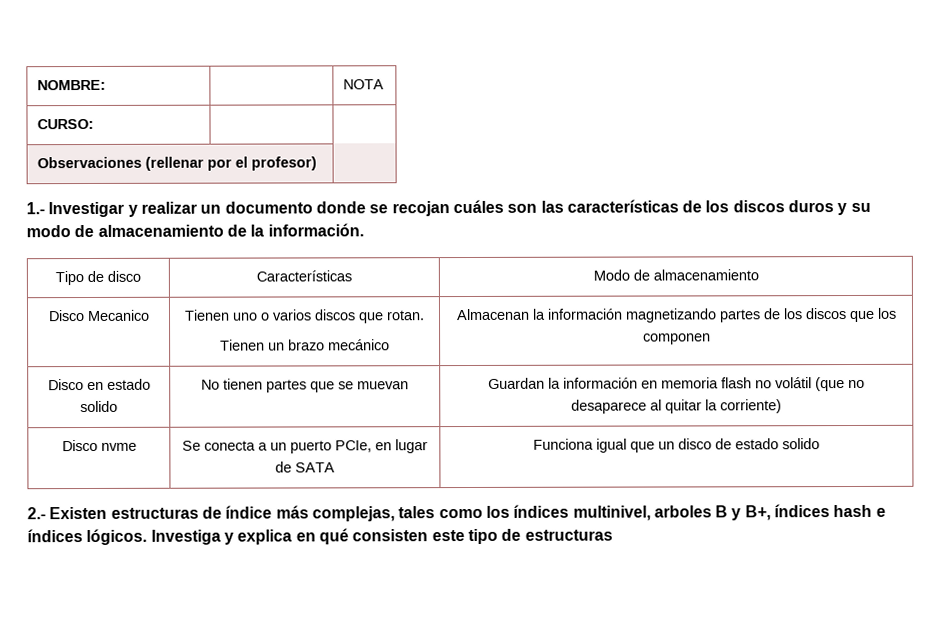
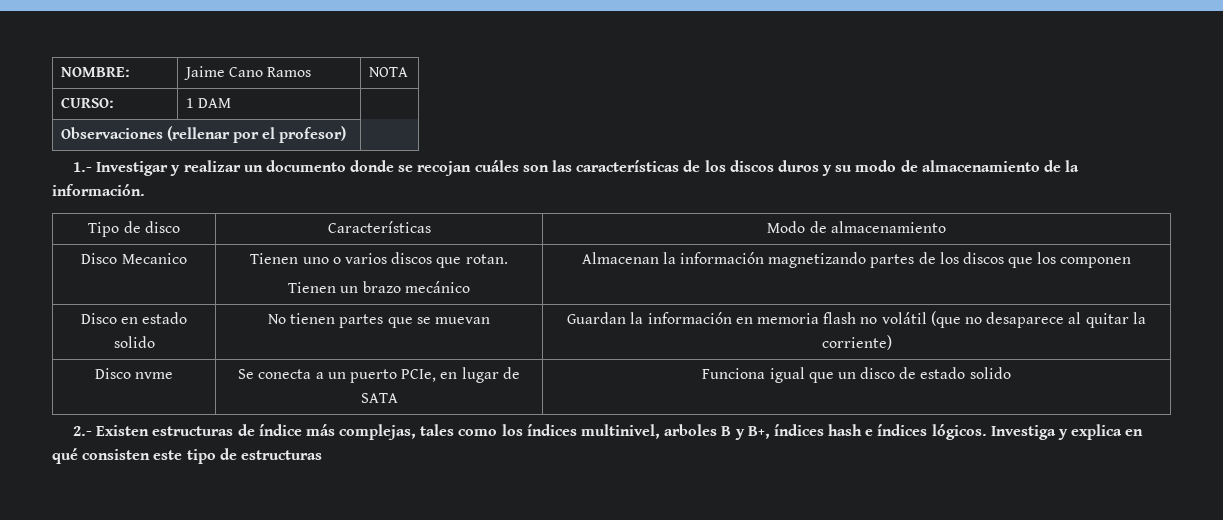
- NOMBRE: | | NOTA
+ NOMBRE: | Jaime Cano Ramos | NOTA
- CURSO: | |
+ CURSO: | 1 DAM |

